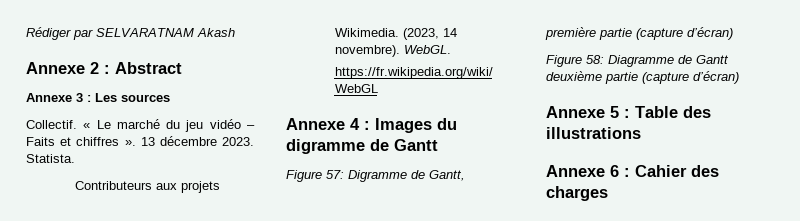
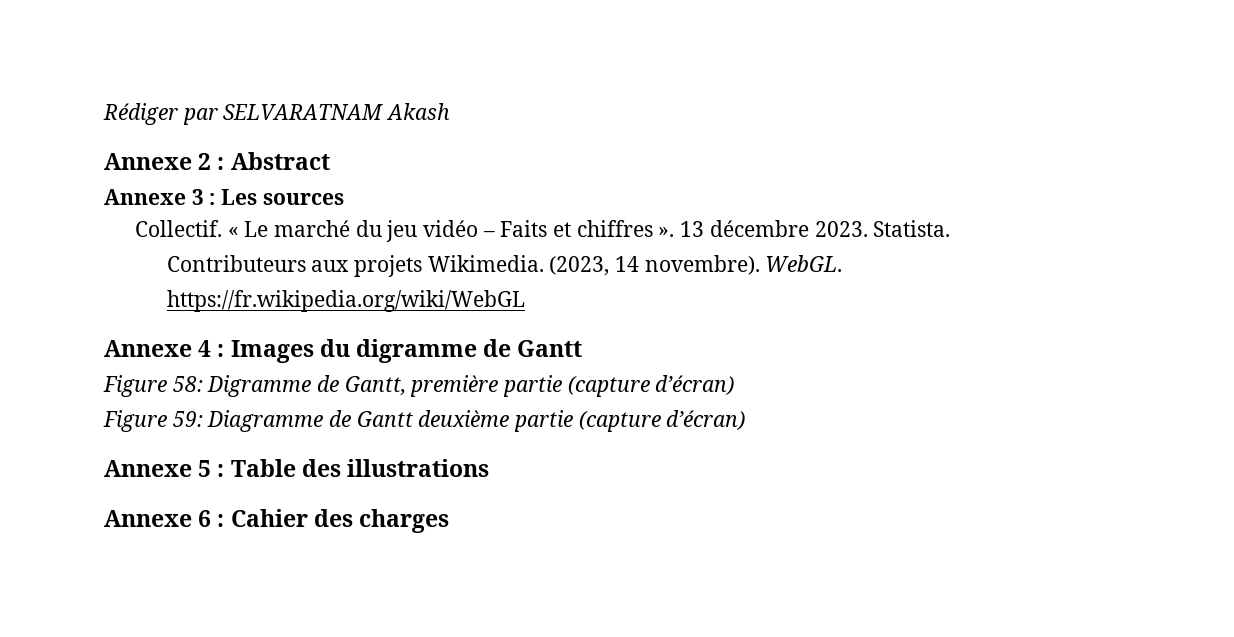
- Figure 57: Digramme de Gantt, première partie (capture d’écran)
+ Figure 58: Digramme de Gantt, première partie (capture d’écran)
- Figure 58: Diagramme de Gantt deuxième partie (capture d’écran)
+ Figure 59: Diagramme de Gantt deuxième partie (capture d’écran)

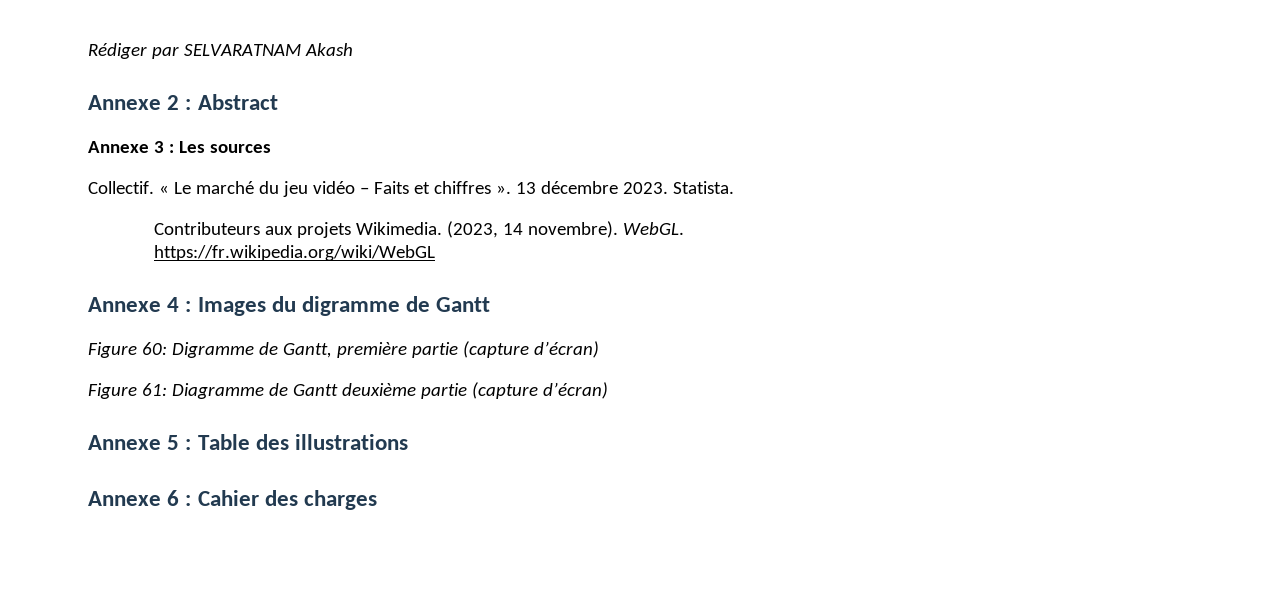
- Figure 58: Digramme de Gantt, première partie (capture d’écran)
+ Figure 60: Digramme de Gantt, première partie (capture d’écran)
- Figure 59: Diagramme de Gantt deuxième partie (capture d’écran)
+ Figure 61: Diagramme de Gantt deuxième partie (capture d’écran)

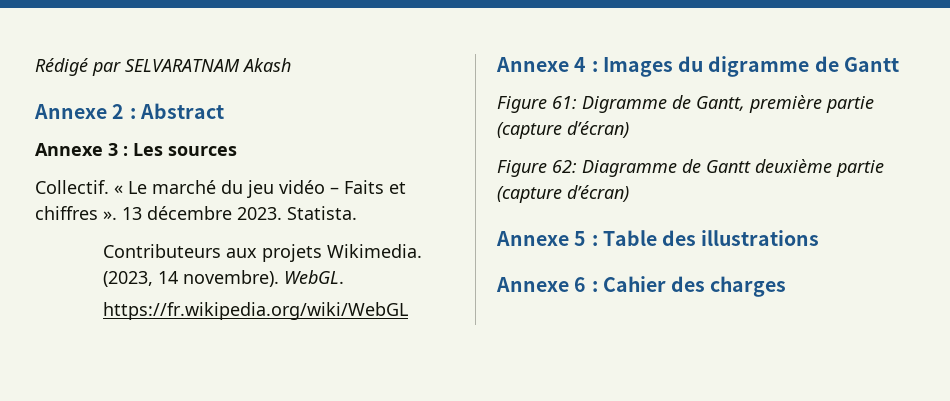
- Rédiger par SELVARATNAM Akash
+ Rédigé par SELVARATNAM Akash
- Figure 60: Digramme de Gantt, première partie (capture d’écran)
+ Figure 61: Digramme de Gantt, première partie (capture d’écran)
- Figure 61: Diagramme de Gantt deuxième partie (capture d’écran)
+ Figure 62: Diagramme de Gantt deuxième partie (capture d’écran)

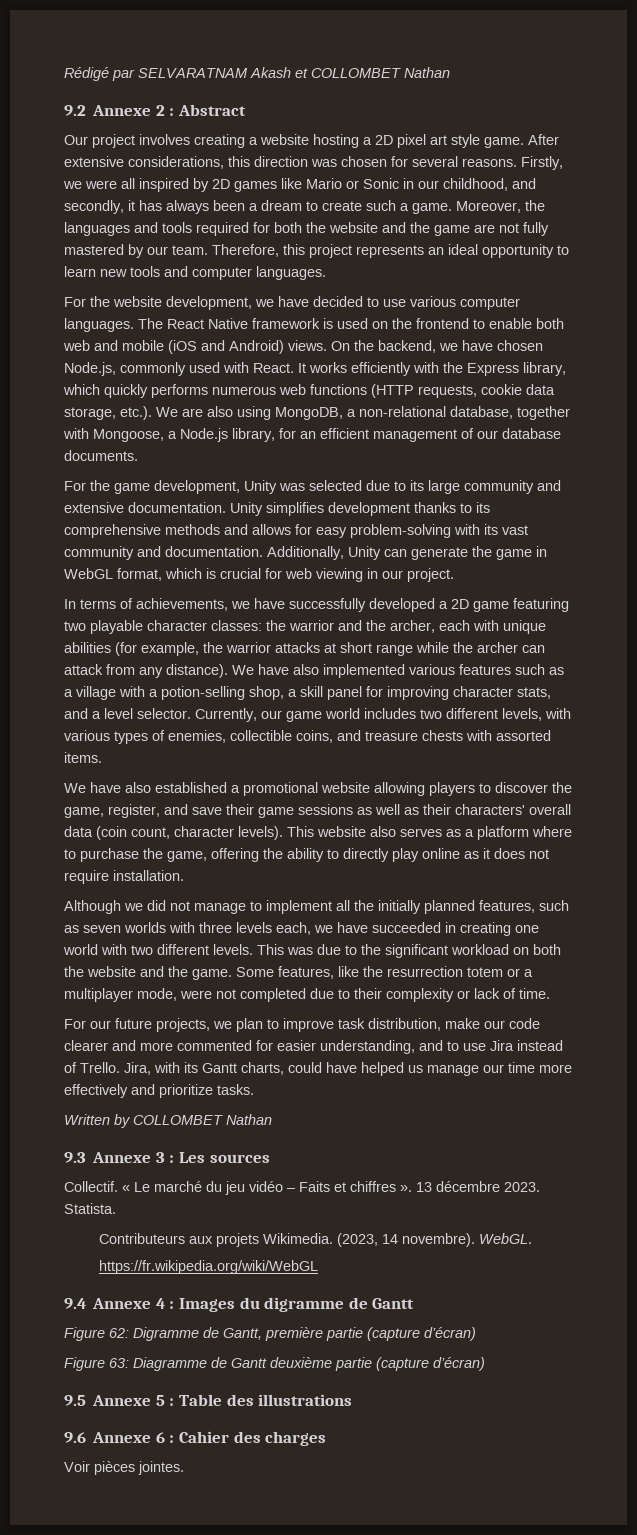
- Rédigé par SELVARATNAM Akash
- Annexe 2 : Abstract
+ Rédigé par SELVARATNAM Akash et COLLOMBET Nathan
+ 9.2 Annexe 2 : Abstract
- Annexe 3 : Les sources
+ Our project involves creating a website hosting a 2D pixel art style game. After extensive considerations, this direction was chosen for several reasons. Firstly, we were all inspired by 2D games like Mario or Sonic in our childhood, and secondly, it has always been a dream to create such a game. Moreover, the languages and tools required for both the website and the game are not fully mastered by our team. Therefore, this project represents an ideal opportunity to learn new tools and computer languages.
+ For the website development, we have decided to use various computer languages. The React Native framework is used on the frontend to enable both web and mobile (iOS and Android) views. On the backend, we have chosen Node.js, commonly used with React. It works efficiently with the Express library, which quickly performs numerous web functions (HTTP requests, cookie data storage, etc.). We are also using MongoDB, a non-relational database, together with Mongoose, a Node.js library, for an efficient management of our database documents.
+ For the game development, Unity was selected due to its large community and extensive documentation. Unity simplifies development thanks to its comprehensive methods and allows for easy problem-solving with its vast community and documentation. Additionally, Unity can generate the game in WebGL format, which is crucial for web viewing in our project.
+ In terms of achievements, we have successfully developed a 2D game featuring two playable character classes: the warrior and the archer, each with unique abilities (for example, the warrior attacks at short range while the archer can attack from any distance). We have also implemented various features such as a village with a potion-selling shop, a skill panel for improving character stats, and a level selector. Currently, our game world includes two different levels, with various types of enemies, collectible coins, and treasure chests with assorted items.
+ We have also established a promotional website allowing players to discover the game, register, and save their game sessions as well as their characters' overall data (coin count, character levels). This website also serves as a platform where to purchase the game, offering the ability to directly play online as it does not require installation.
+ Although we did not manage to implement all the initially planned features, such as seven worlds with three levels each, we have succeeded in creating one world with two different levels. This was due to the significant workload on both the website and the game. Some features, like the resurrection totem or a multiplayer mode, were not completed due to their complexity or lack of time.
+ For our future projects, we plan to improve task distribution, make our code clearer and more commented for easier understanding, and to use Jira instead of Trello. Jira, with its Gantt charts, could have helped us manage our time more effectively and prioritize tasks.
+ Written by COLLOMBET Nathan
+ 9.3 Annexe 3 : Les sources
- Annexe 4 : Images du digramme de Gantt
+ 9.4 Annexe 4 : Images du digramme de Gantt
- Figure 61: Digramme de Gantt, première partie (capture d’écran)
+ Figure 62: Digramme de Gantt, première partie (capture d’écran)
- Figure 62: Diagramme de Gantt deuxième partie (capture d’écran)
+ Figure 63: Diagramme de Gantt deuxième partie (capture d’écran)
- Annexe 5 : Table des illustrations
+ 9.5 Annexe 5 : Table des illustrations
- Annexe 6 : Cahier des charges
+ 9.6 Annexe 6 : Cahier des charges
+ Voir pièces jointes.

